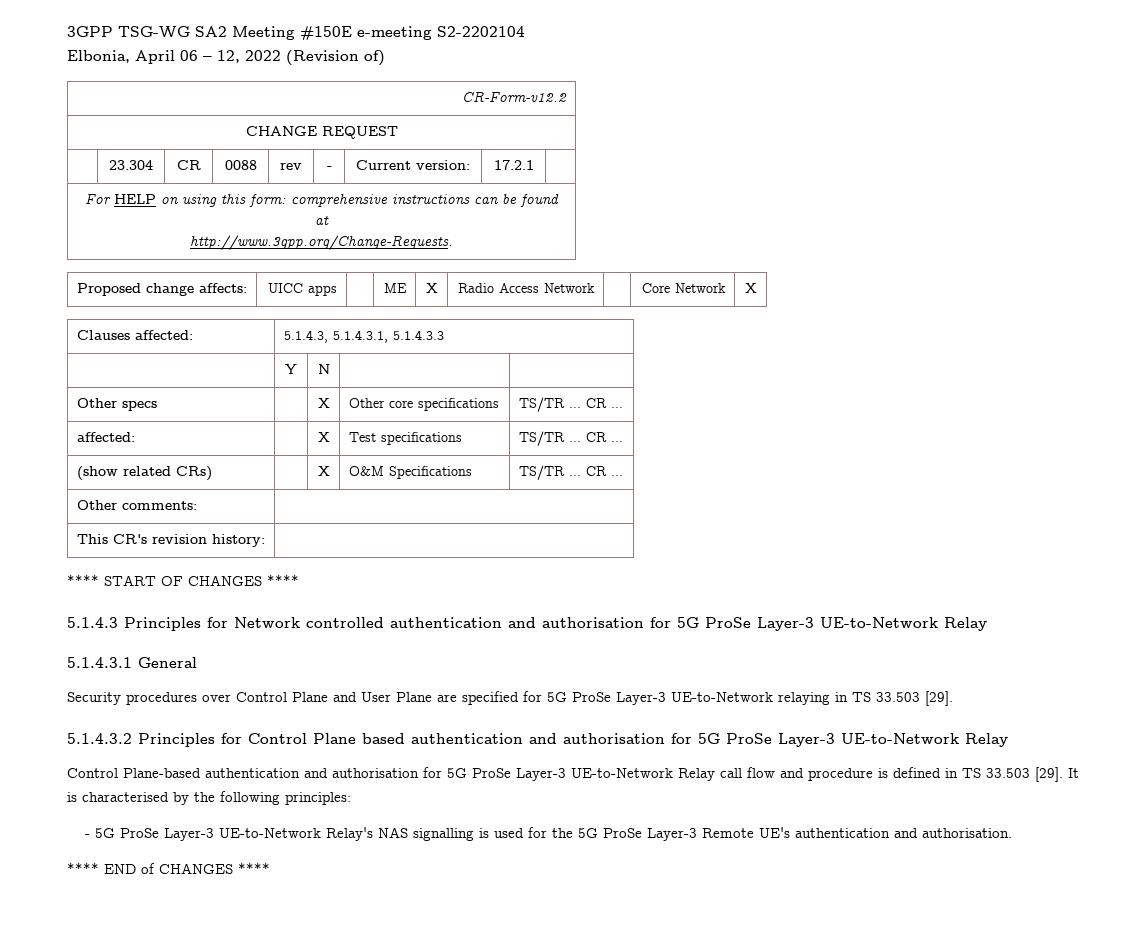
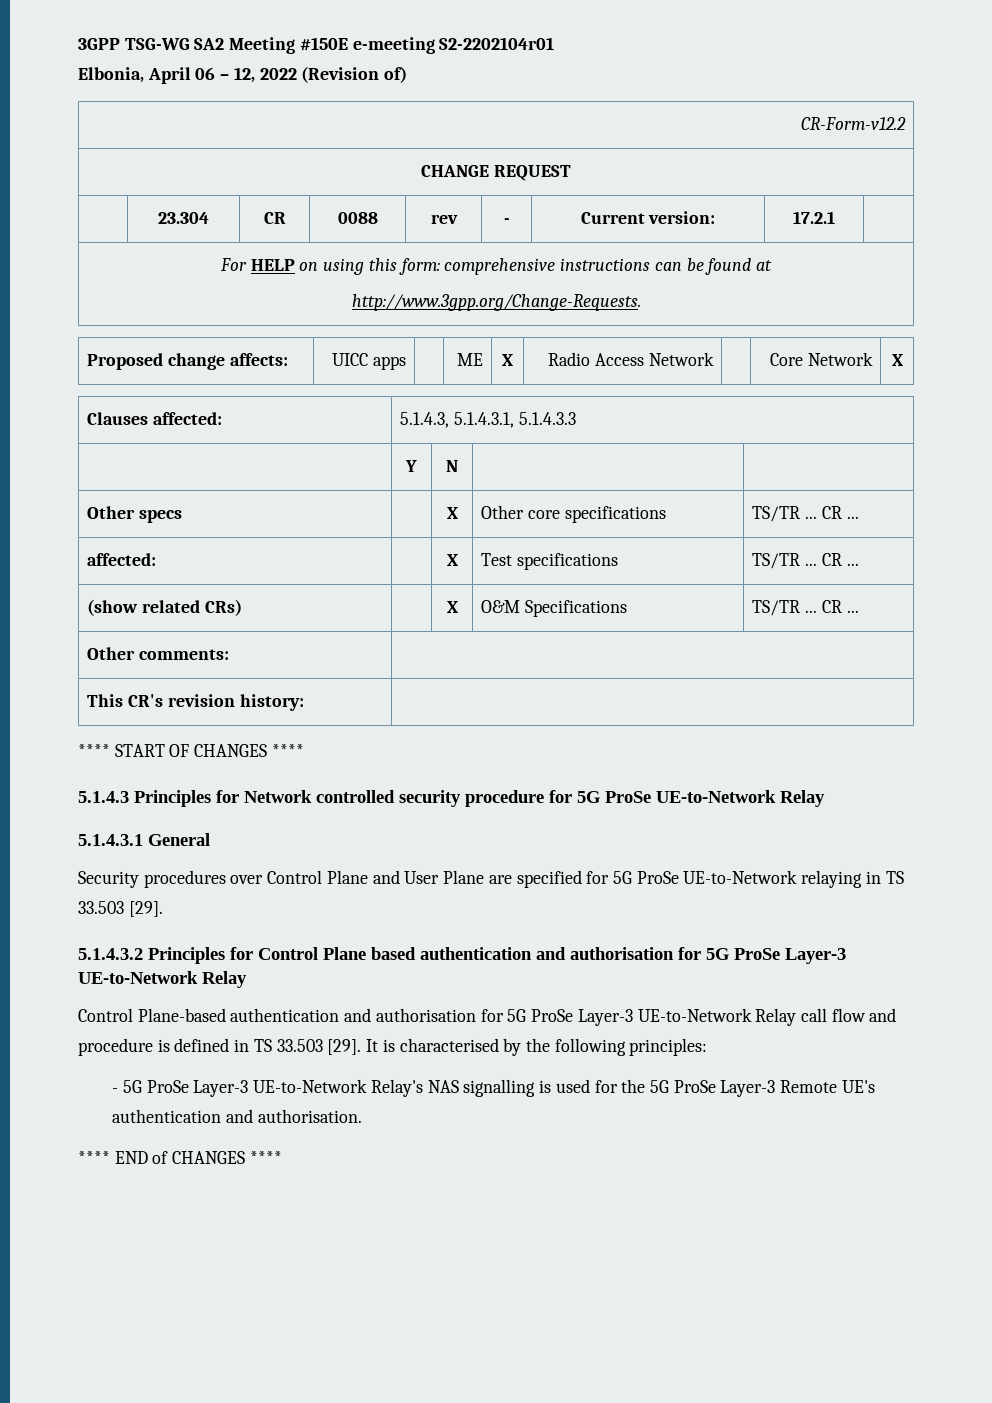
- 3GPP TSG-WG SA2 Meeting #150E e-meeting S2-2202104
+ 3GPP TSG-WG SA2 Meeting #150E e-meeting S2-2202104r01
- 5.1.4.3 Principles for Network controlled authentication and authorisation for 5G ProSe Layer-3 UE-to-Network Relay
+ 5.1.4.3 Principles for Network controlled security procedure for 5G ProSe UE-to-Network Relay
- Security procedures over Control Plane and User Plane are specified for 5G ProSe Layer-3 UE-to-Network relaying in TS 33.503 [29].
+ Security procedures over Control Plane and User Plane are specified for 5G ProSe UE-to-Network relaying in TS 33.503 [29].

